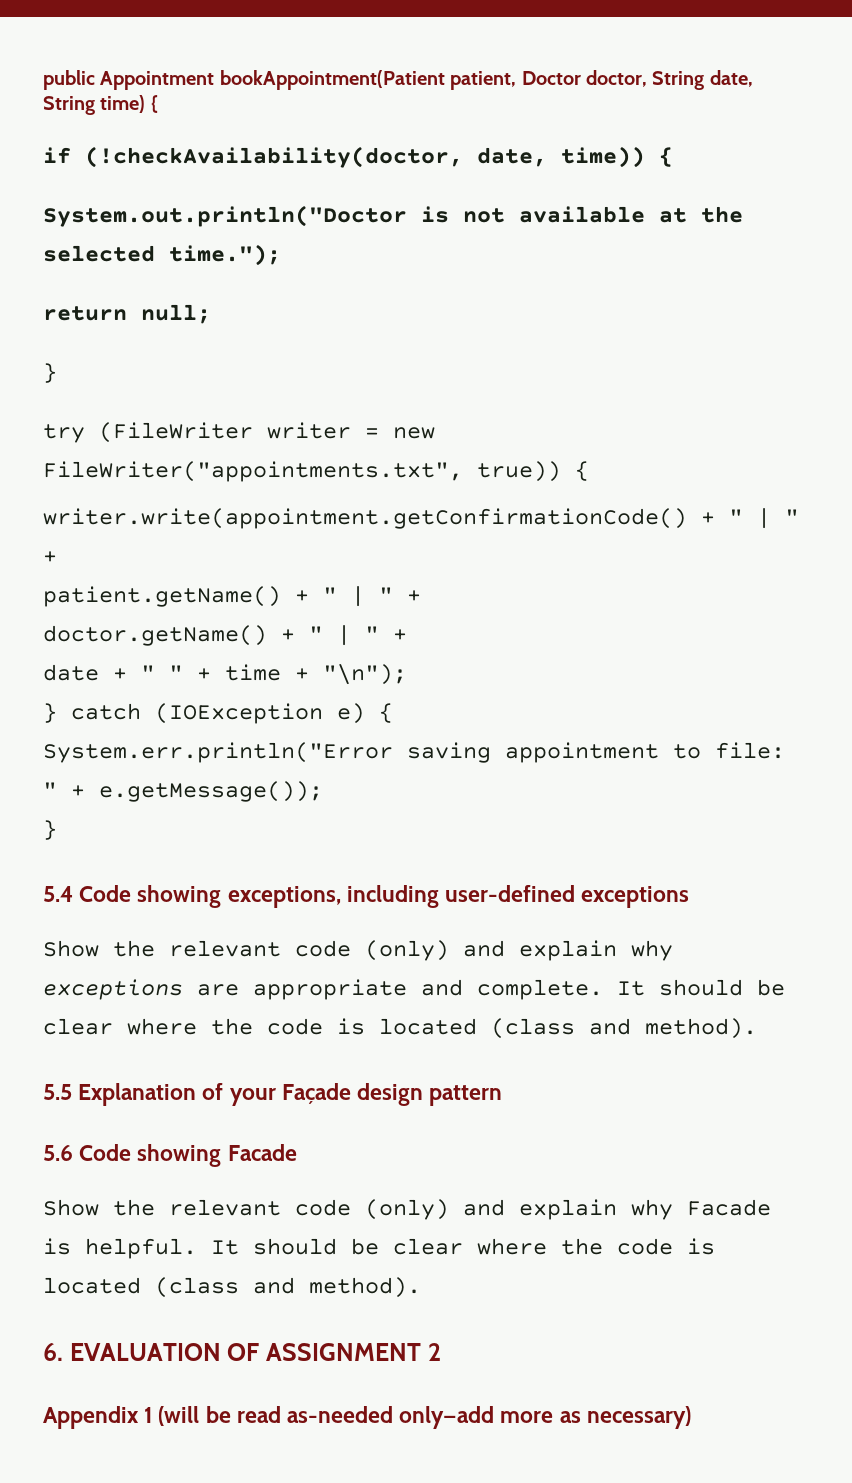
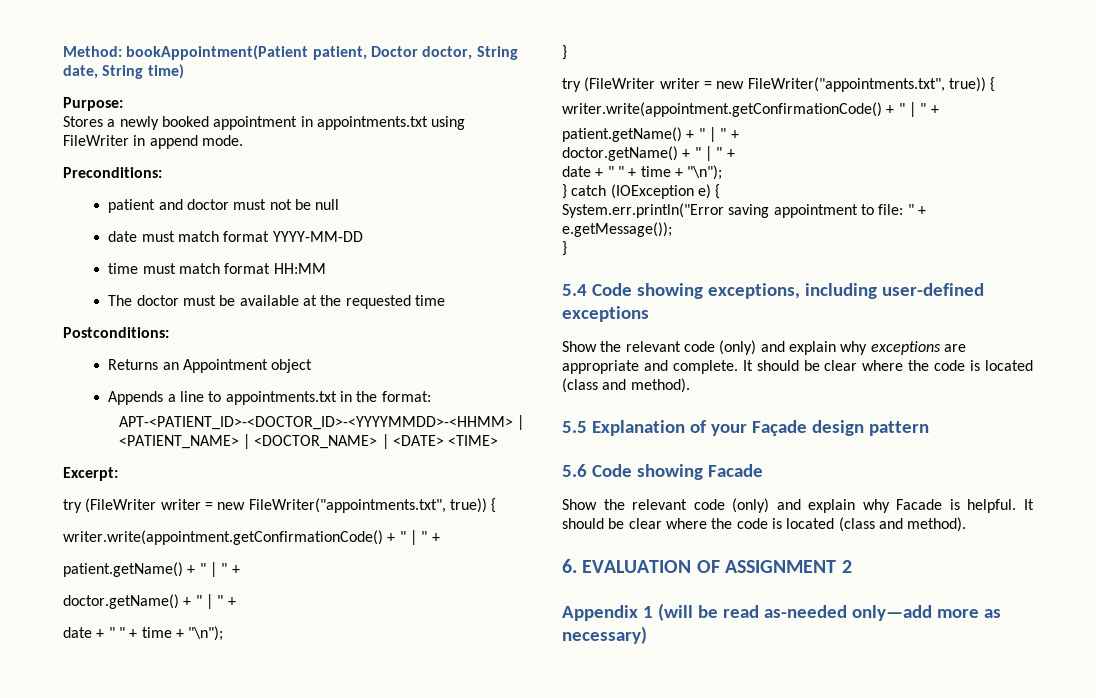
- public Appointment bookAppointment(Patient patient, Doctor doctor, String date, String time) {
- if (!checkAvailability(doctor, date, time)) {
- System.out.println("Doctor is not available at the selected time.");
- return null;
+ Method: bookAppointment(Patient patient, Doctor doctor, String date, String time)
+ Purpose:
+ Stores a newly booked appointment in appointments.txt using FileWriter in append mode.
+ Preconditions:
+ patient and doctor must not be null
+ date must match format YYYY-MM-DD
+ time must match format HH:MM
+ The doctor must be available at the requested time
+ Postconditions:
+ Returns an Appointment object
+ Appends a line to appointments.txt in the format:
+ APT-<PATIENT_ID>-<DOCTOR_ID>-<YYYYMMDD>-<HHMM> | <PATIENT_NAME> | <DOCTOR_NAME> | <DATE> <TIME>
+ Excerpt:
+ try (FileWriter writer = new FileWriter("appointments.txt", true)) {
+ writer.write(appointment.getConfirmationCode() + " | " +
+ patient.getName() + " | " +
+ doctor.getName() + " | " +
+ date + " " + time + "\n");

